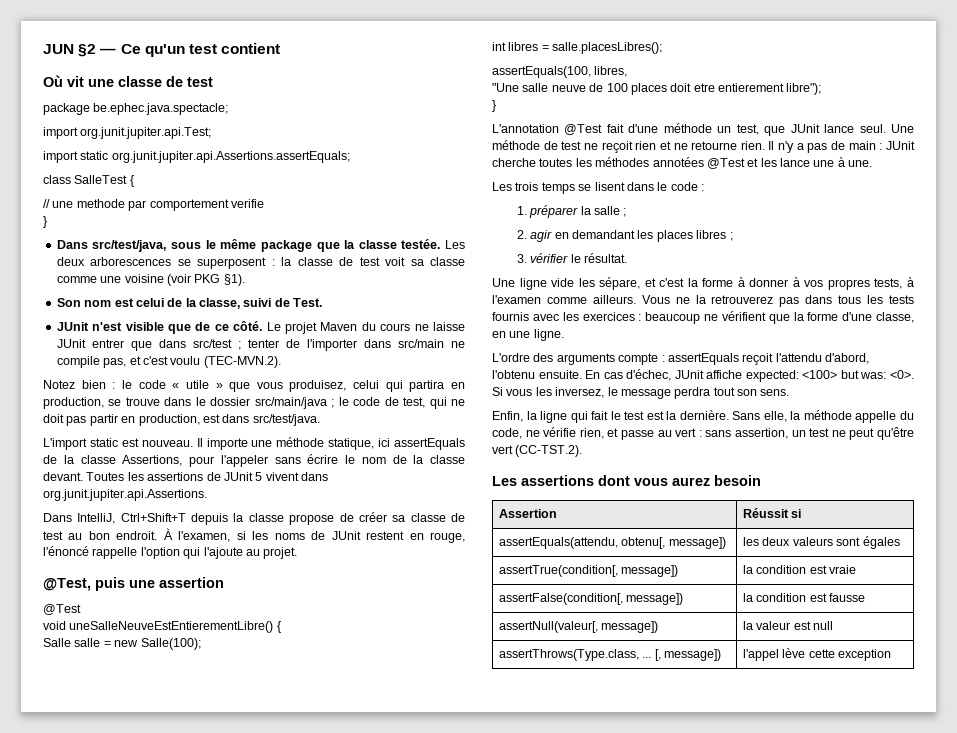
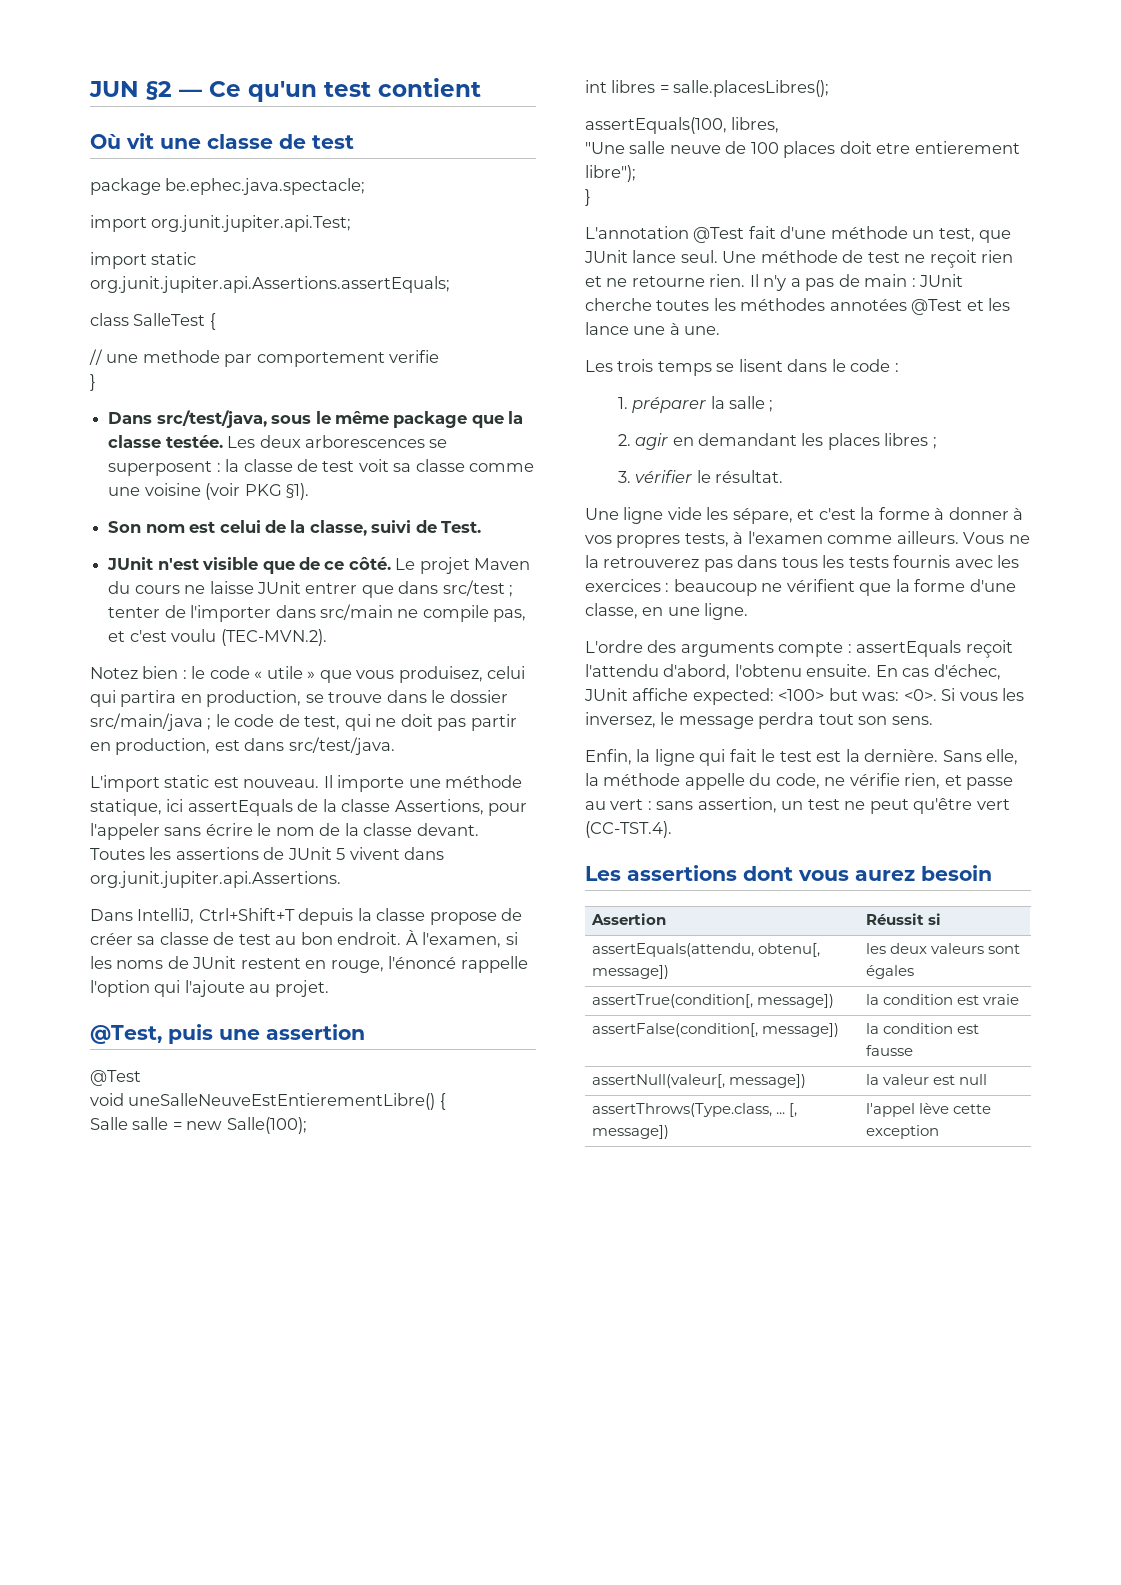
- Sans elle, la méthode appelle du code, ne vérifie rien, et passe au vert : sans assertion, un test ne peut qu'être vert (CC-TST.2).
+ Sans elle, la méthode appelle du code, ne vérifie rien, et passe au vert : sans assertion, un test ne peut qu'être vert (CC-TST.4).

